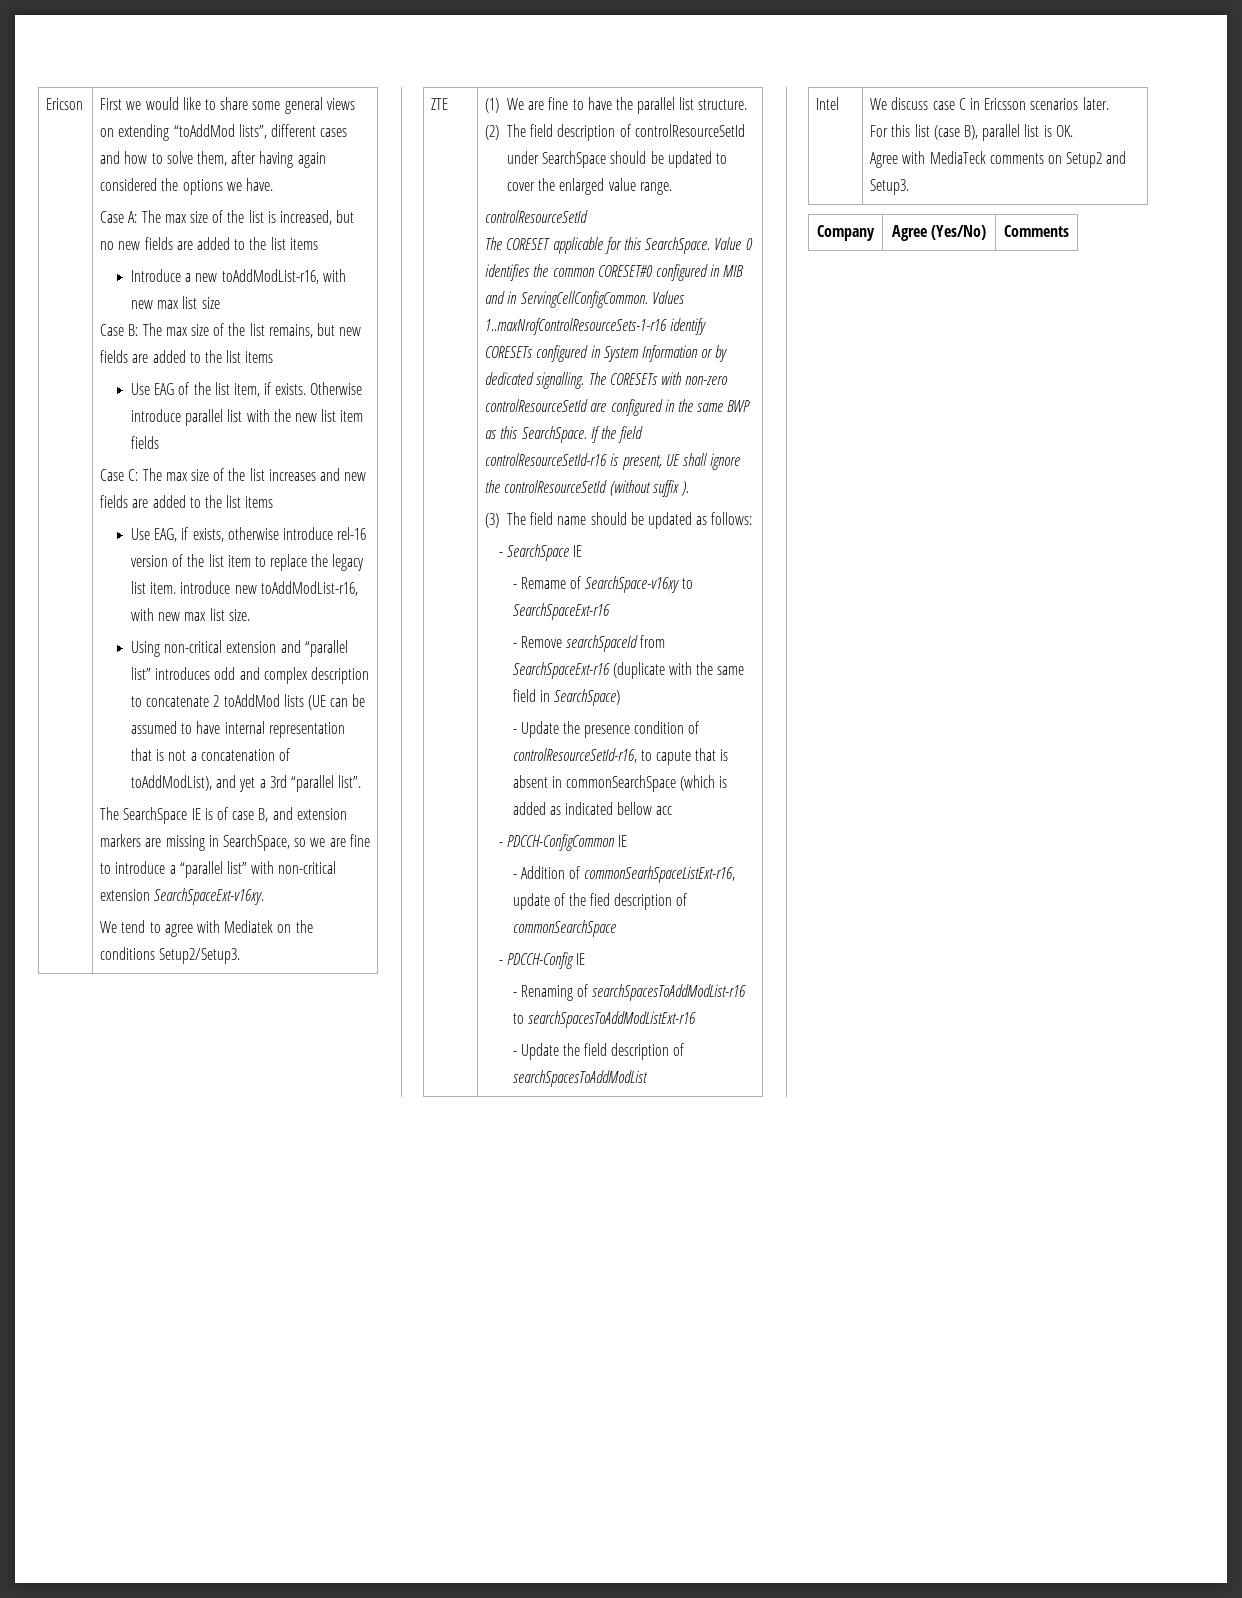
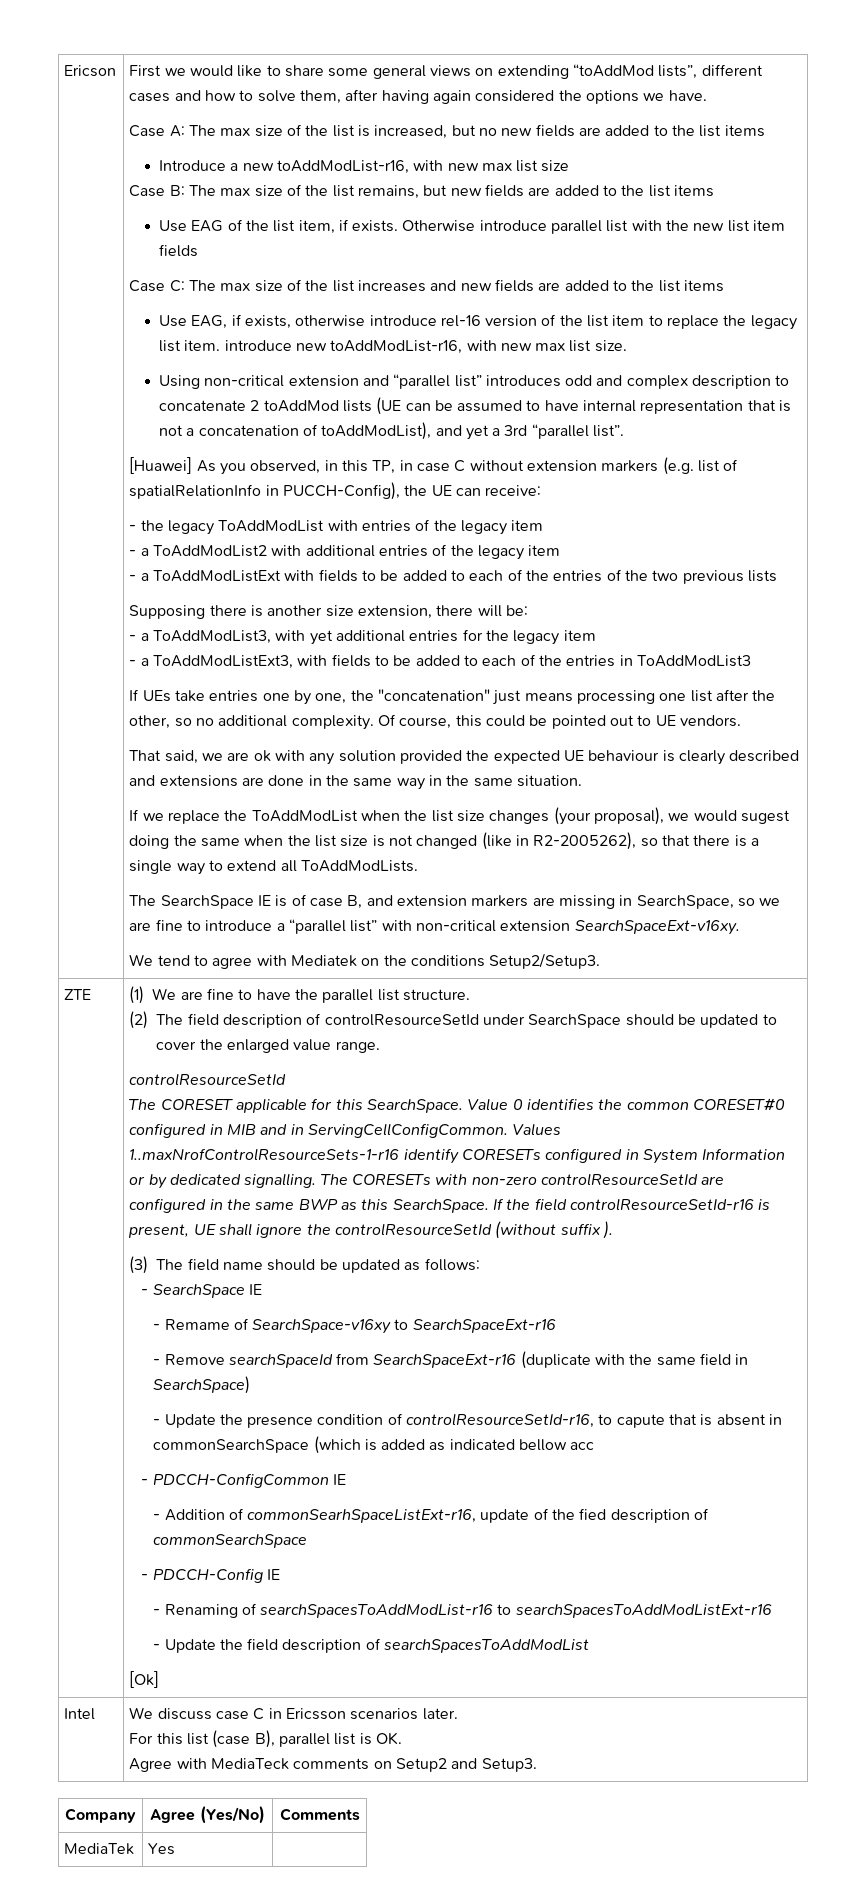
+ [Huawei] As you observed, in this TP, in case C without extension markers (e.g. list of spatialRelationInfo in PUCCH-Config), the UE can receive:
+ - the legacy ToAddModList with entries of the legacy item
+ - a ToAddModList2 with additional entries of the legacy item
+ - a ToAddModListExt with fields to be added to each of the entries of the two previous lists
+ Supposing there is another size extension, there will be:
+ - a ToAddModList3, with yet additional entries for the legacy item
+ - a ToAddModListExt3, with fields to be added to each of the entries in ToAddModList3
+ If UEs take entries one by one, the "concatenation" just means processing one list after the other, so no additional complexity. Of course, this could be pointed out to UE vendors.
+ That said, we are ok with any solution provided the expected UE behaviour is clearly described and extensions are done in the same way in the same situation.
+ If we replace the ToAddModList when the list size changes (your proposal), we would sugest doing the same when the list size is not changed (like in R2-2005262), so that there is a single way to extend all ToAddModLists.
+ [Ok]
+ MediaTek | Yes |

